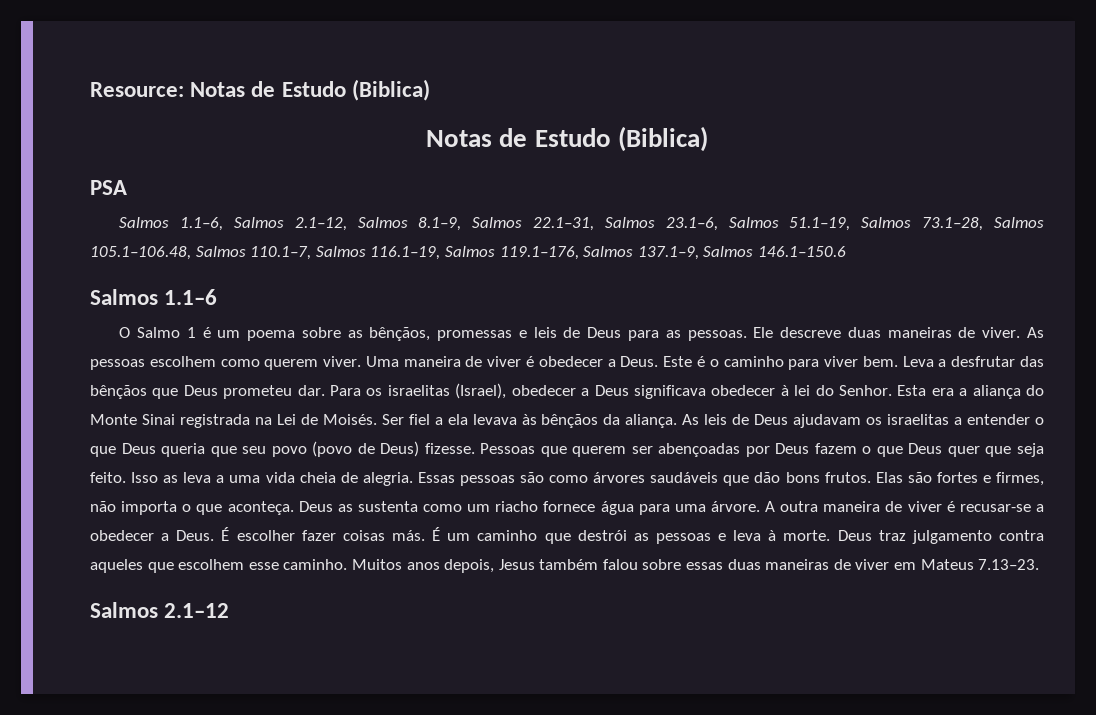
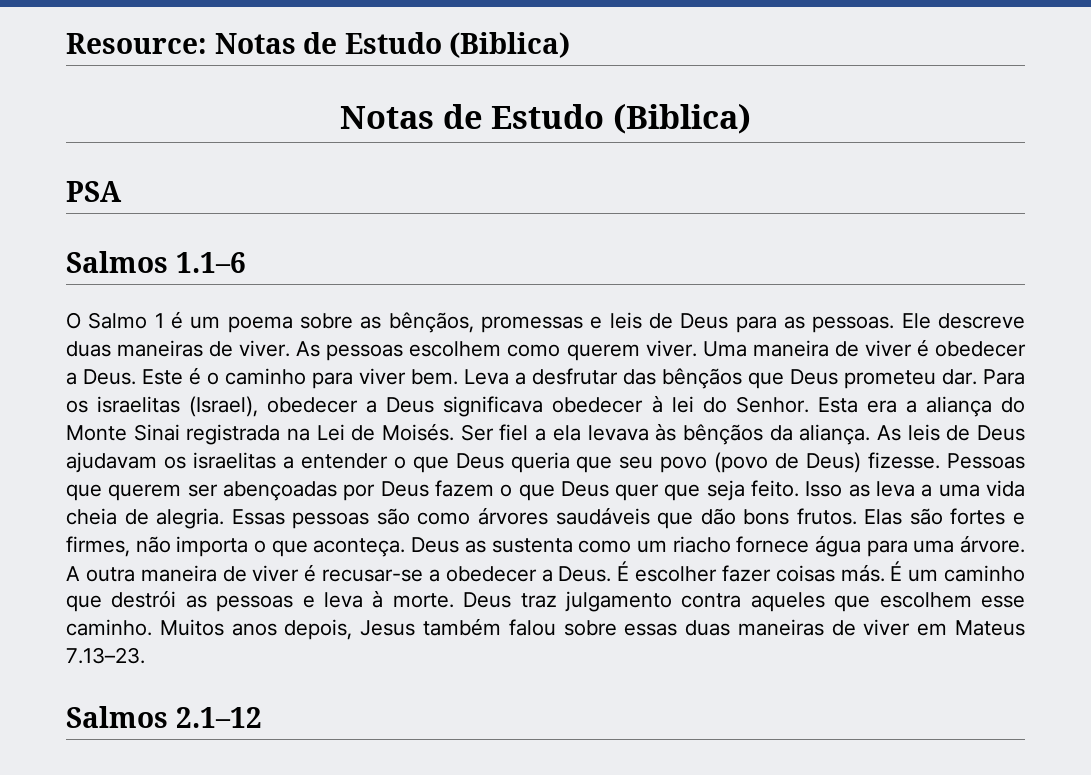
- Salmos 1.1–6, Salmos 2.1–12, Salmos 8.1–9, Salmos 22.1–31, Salmos 23.1–6, Salmos 51.1–19, Salmos 73.1–28, Salmos 105.1–106.48, Salmos 110.1–7, Salmos 116.1–19, Salmos 119.1–176, Salmos 137.1–9, Salmos 146.1–150.6

